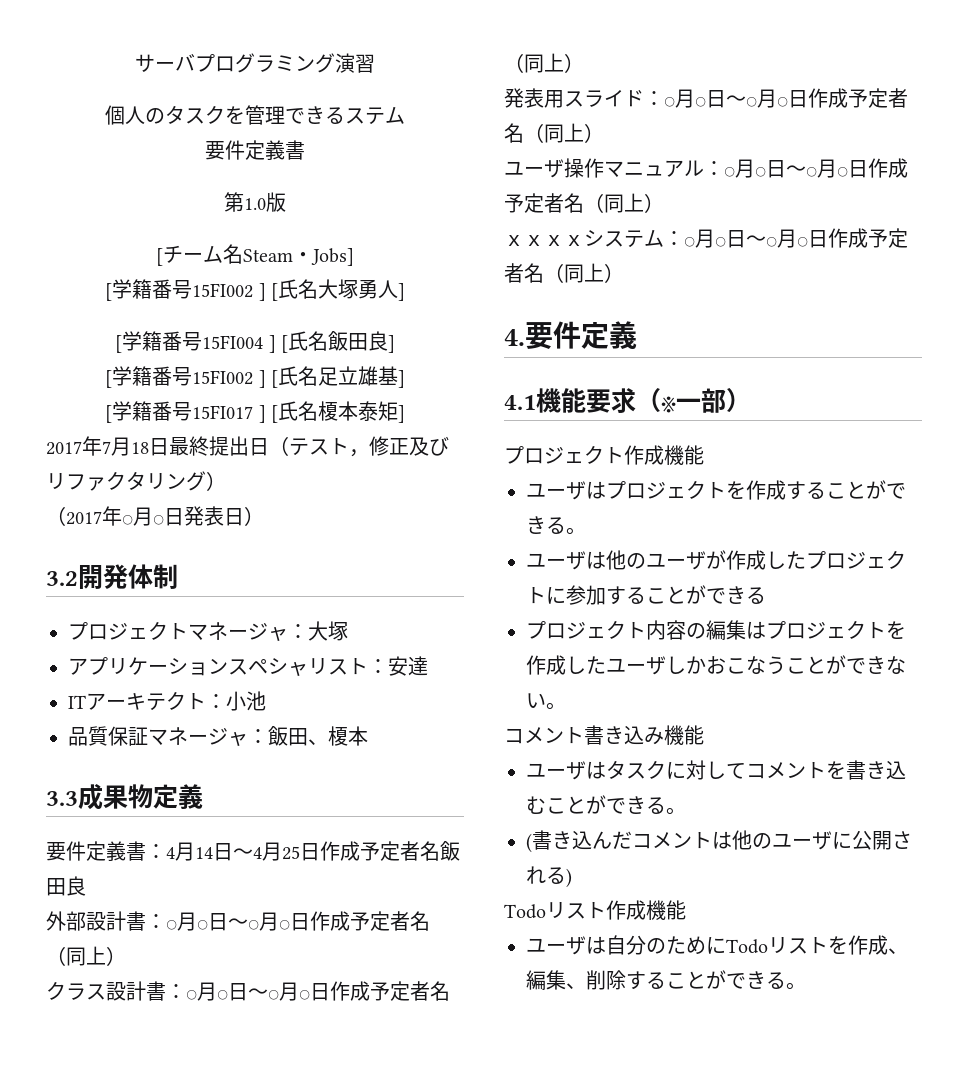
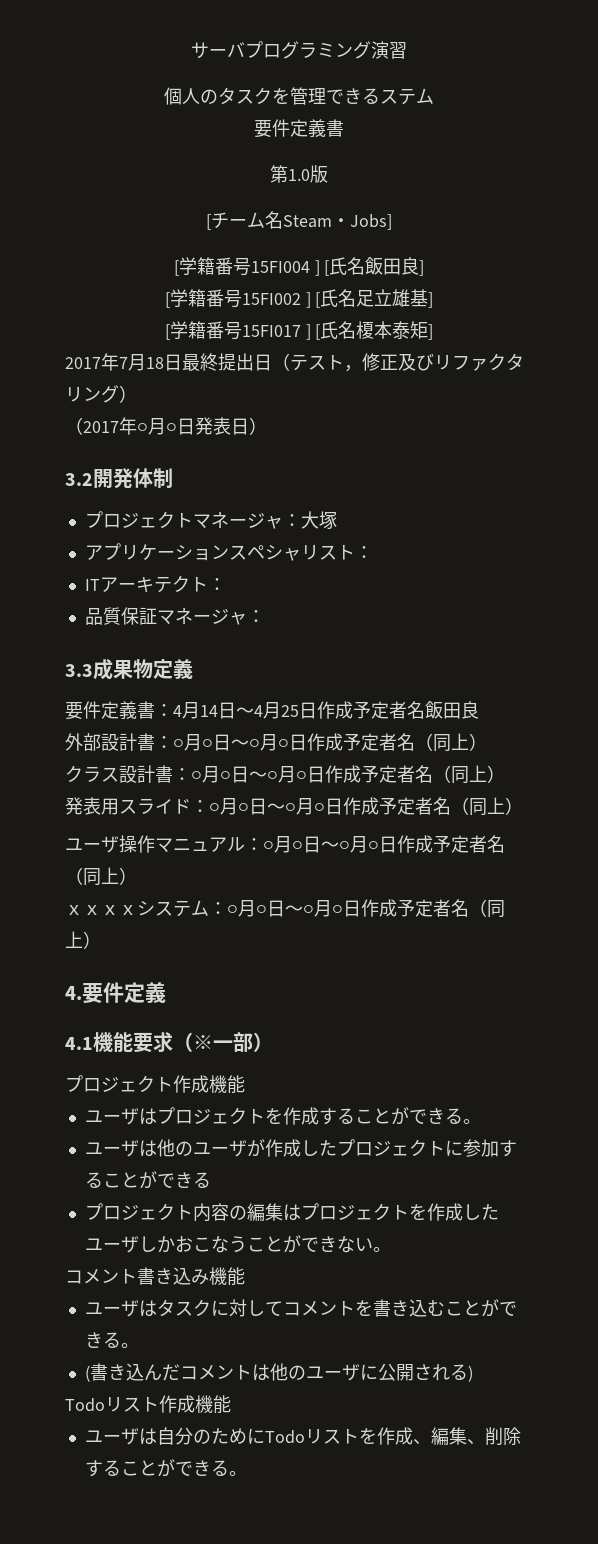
- [学籍番号15FI002 ] [氏名大塚勇人]
- アプリケーションスペシャリスト：安達
+ アプリケーションスペシャリスト：
- ITアーキテクト：小池
+ ITアーキテクト：
- 品質保証マネージャ：飯田、榎本
+ 品質保証マネージャ：

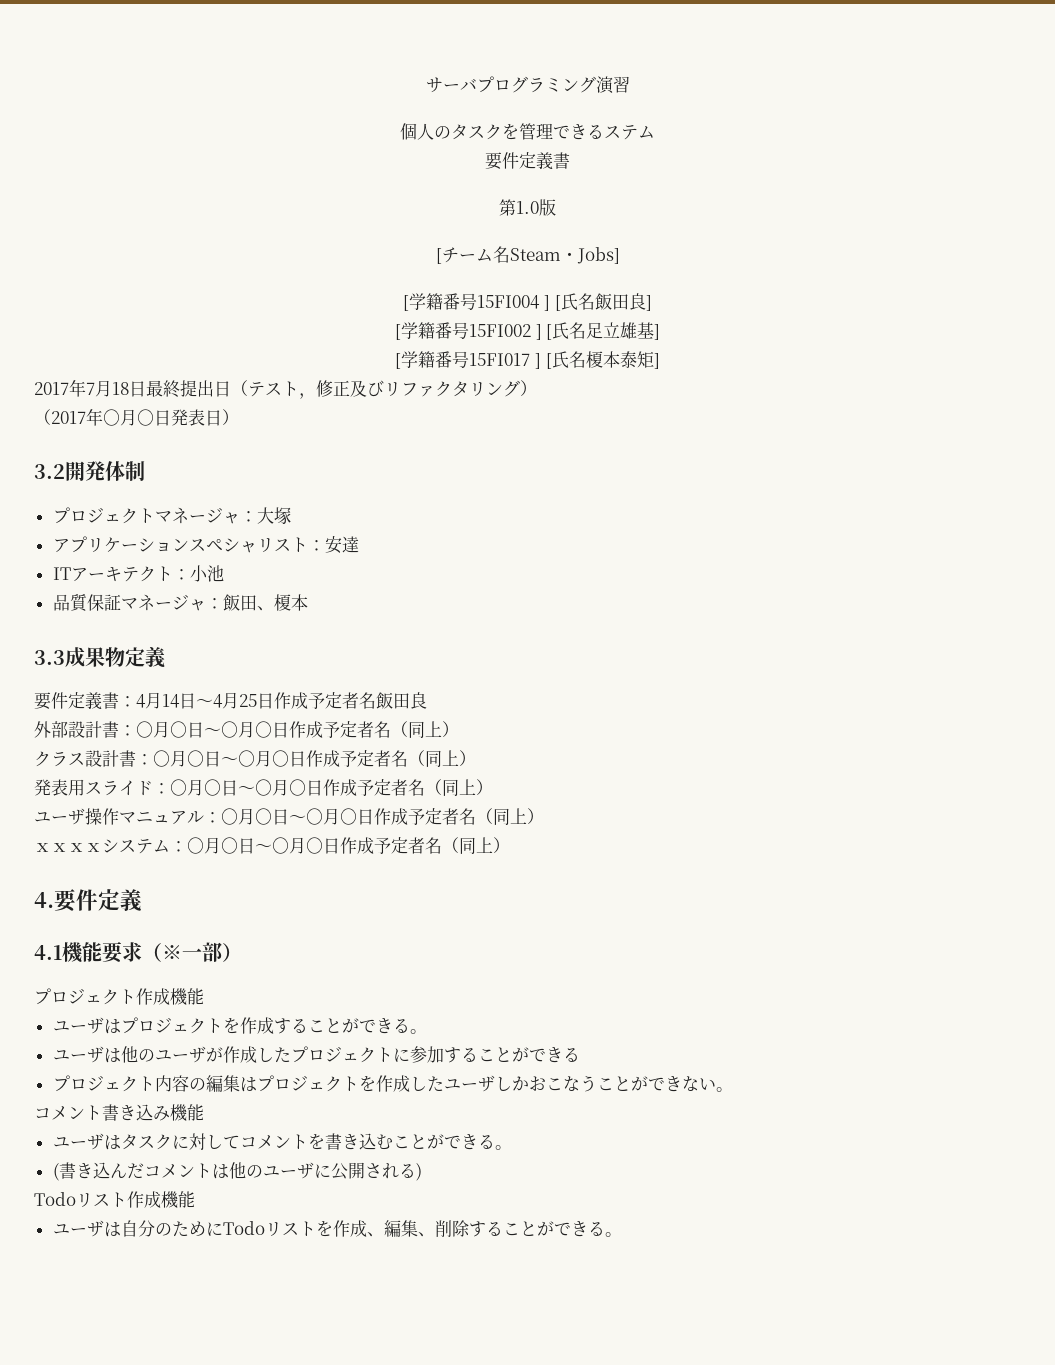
- アプリケーションスペシャリスト：
+ アプリケーションスペシャリスト：安達
- ITアーキテクト：
+ ITアーキテクト：小池
- 品質保証マネージャ：
+ 品質保証マネージャ：飯田、榎本

